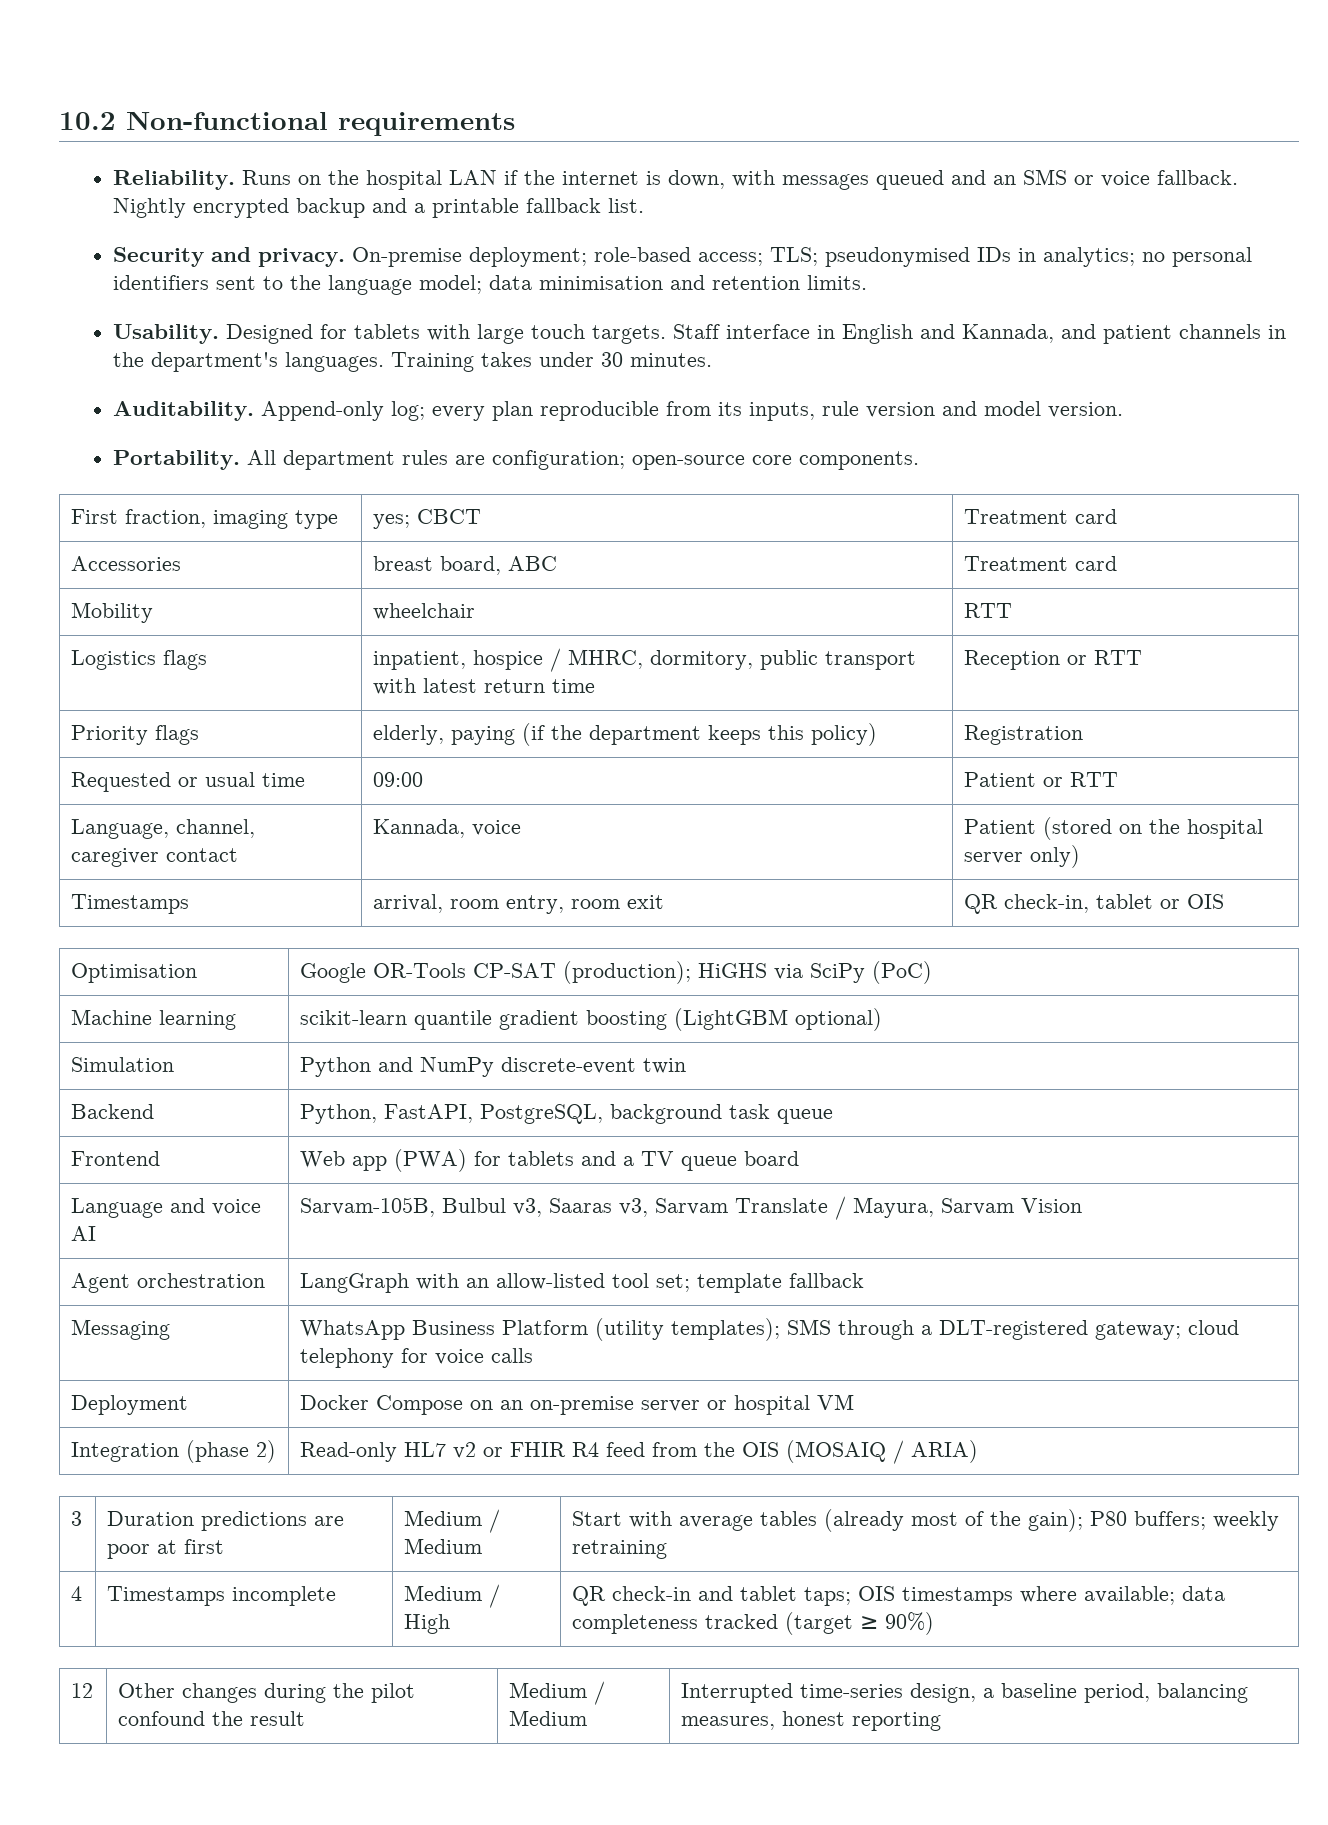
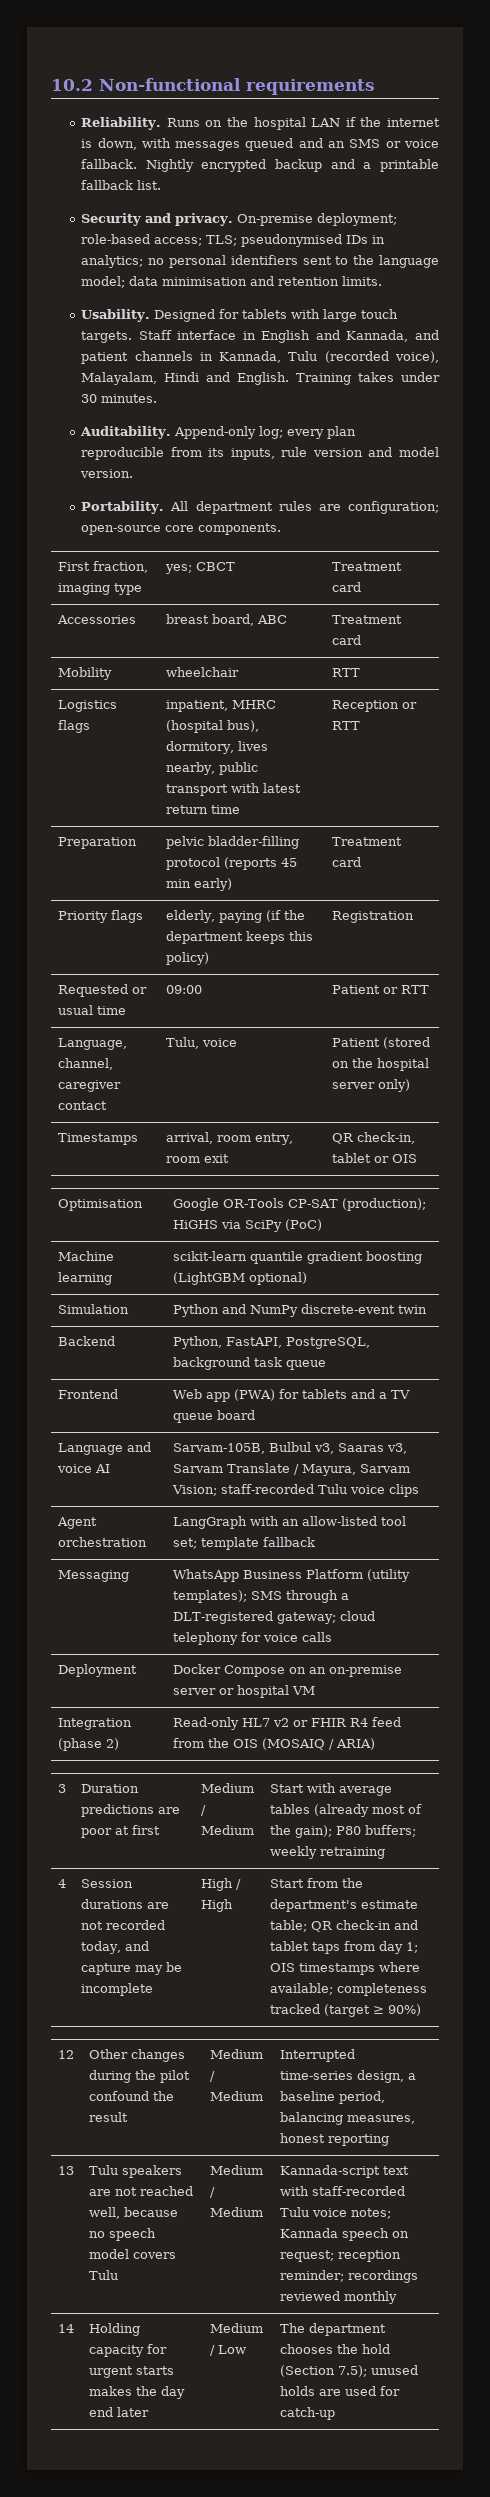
- Staff interface in English and Kannada, and patient channels in the department's languages.
+ Staff interface in English and Kannada, and patient channels in Kannada, Tulu (recorded voice), Malayalam, Hindi and English.
- Logistics flags | inpatient, hospice / MHRC, dormitory, public transport with latest return time | Reception or RTT
+ Logistics flags | inpatient, MHRC (hospital bus), dormitory, lives nearby, public transport with latest return time | Reception or RTT
+ Preparation | pelvic bladder-filling protocol (reports 45 min early) | Treatment card
- Language, channel, caregiver contact | Kannada, voice | Patient (stored on the hospital server only)
+ Language, channel, caregiver contact | Tulu, voice | Patient (stored on the hospital server only)
- Language and voice AI | Sarvam-105B, Bulbul v3, Saaras v3, Sarvam Translate / Mayura, Sarvam Vision
+ Language and voice AI | Sarvam-105B, Bulbul v3, Saaras v3, Sarvam Translate / Mayura, Sarvam Vision; staff-recorded Tulu voice clips
- 4 | Timestamps incomplete | Medium / High | QR check-in and tablet taps; OIS timestamps where available; data completeness tracked (target ≥ 90%)
+ 4 | Session durations are not recorded today, and capture may be incomplete | High / High | Start from the department's estimate table; QR check-in and tablet taps from day 1; OIS timestamps where available; completeness tracked (target ≥ 90%)
+ 13 | Tulu speakers are not reached well, because no speech model covers Tulu | Medium / Medium | Kannada-script text with staff-recorded Tulu voice notes; Kannada speech on request; reception reminder; recordings reviewed monthly
+ 14 | Holding capacity for urgent starts makes the day end later | Medium / Low | The department chooses the hold (Section 7.5); unused holds are used for catch-up

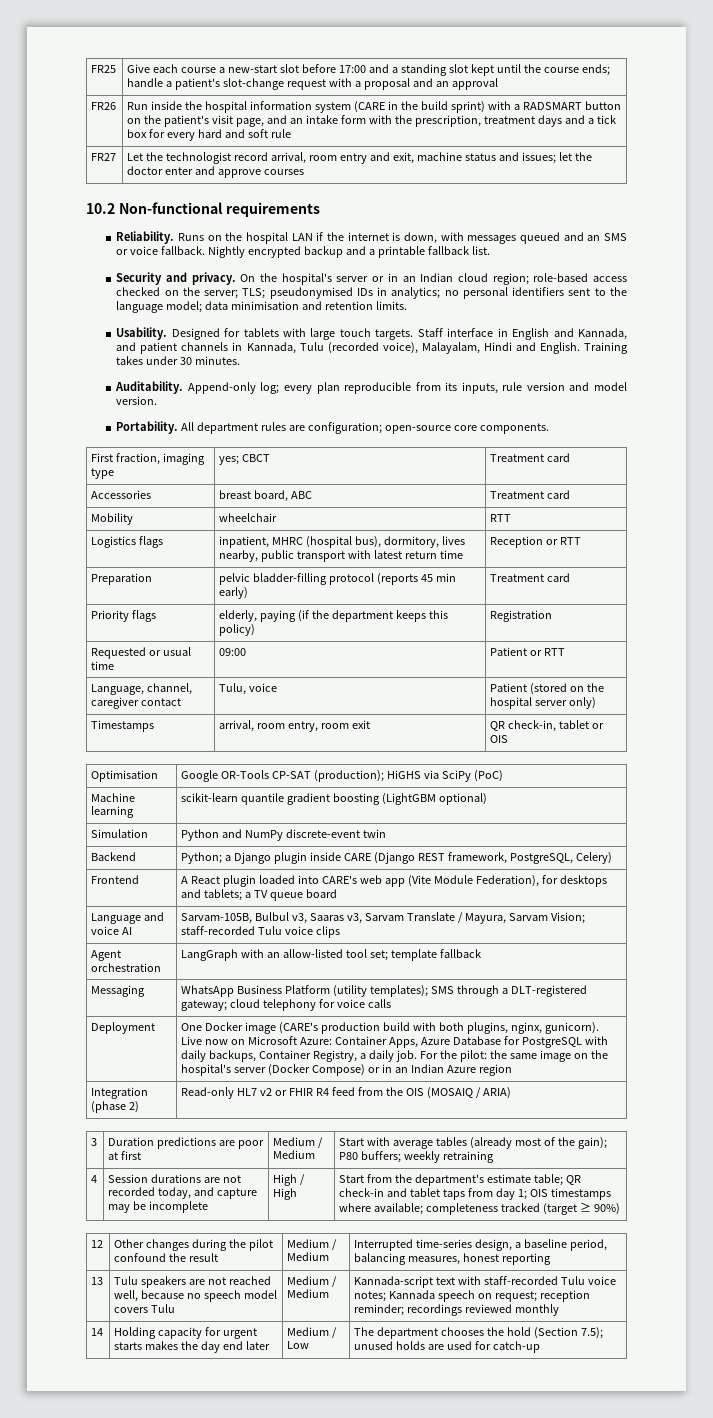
+ FR25 | Give each course a new-start slot before 17:00 and a standing slot kept until the course ends; handle a patient's slot-change request with a proposal and an approval
+ FR26 | Run inside the hospital information system (CARE in the build sprint) with a RADSMART button on the patient's visit page, and an intake form with the prescription, treatment days and a tick box for every hard and soft rule
+ FR27 | Let the technologist record arrival, room entry and exit, machine status and issues; let the doctor enter and approve courses
- On-premise deployment; role-based access; TLS; pseudonymised IDs in analytics; no personal identifiers sent to the language model; data minimisation and retention limits.
+ On the hospital's server or in an Indian cloud region; role-based access checked on the server; TLS; pseudonymised IDs in analytics; no personal identifiers sent to the language model; data minimisation and retention limits.
- Backend | Python, FastAPI, PostgreSQL, background task queue
- Frontend | Web app (PWA) for tablets and a TV queue board
+ Backend | Python; a Django plugin inside CARE (Django REST framework, PostgreSQL, Celery)
+ Frontend | A React plugin loaded into CARE's web app (Vite Module Federation), for desktops and tablets; a TV queue board
- Docker Compose on an on-premise server or hospital VM
+ One Docker image (CARE's production build with both plugins, nginx, gunicorn). Live now on Microsoft Azure: Container Apps, Azure Database for PostgreSQL with daily backups, Container Registry, a daily job. For the pilot: the same image on the hospital's server (Docker Compose) or in an Indian Azure region

